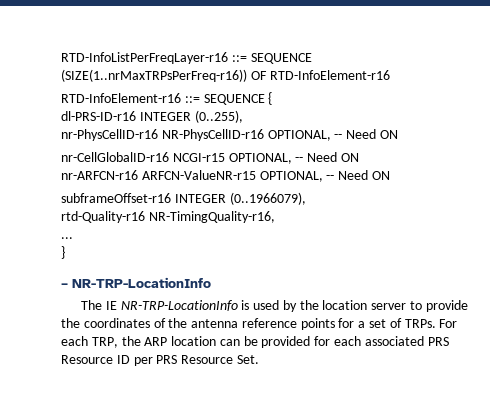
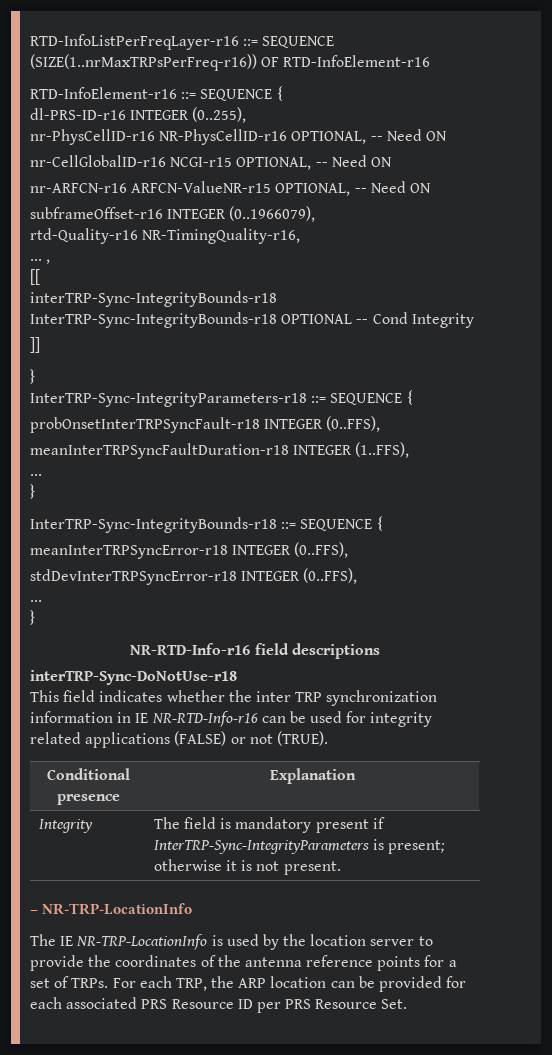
+ ... ,
+ [[
+ interTRP-Sync-IntegrityBounds-r18 InterTRP-Sync-IntegrityBounds-r18 OPTIONAL -- Cond Integrity
+ ]]
+ }
+ InterTRP-Sync-IntegrityParameters-r18 ::= SEQUENCE {
+ probOnsetInterTRPSyncFault-r18 INTEGER (0..FFS),
+ meanInterTRPSyncFaultDuration-r18 INTEGER (1..FFS),
  ...
  }
+ InterTRP-Sync-IntegrityBounds-r18 ::= SEQUENCE {
+ meanInterTRPSyncError-r18 INTEGER (0..FFS),
+ stdDevInterTRPSyncError-r18 INTEGER (0..FFS),
+ ...
+ }
+ NR-RTD-Info-r16 field descriptions
+ interTRP-Sync-DoNotUse-r18
+ This field indicates whether the inter TRP synchronization information in IE NR-RTD-Info-r16 can be used for integrity related applications (FALSE) or not (TRUE).
+ Conditional presence | Explanation
+ Integrity | The field is mandatory present if InterTRP-Sync-IntegrityParameters is present; otherwise it is not present.

